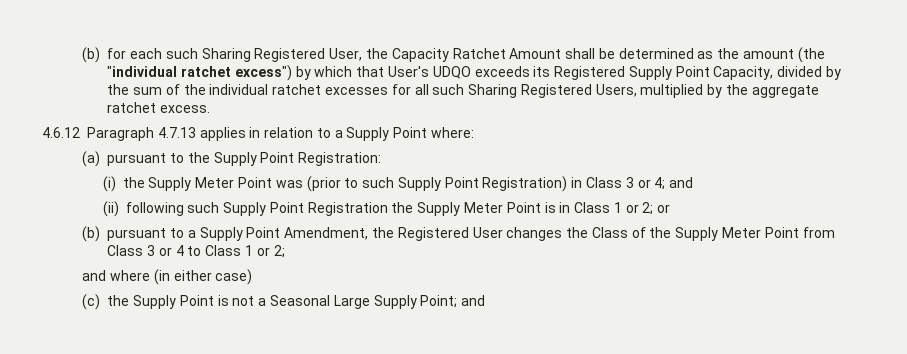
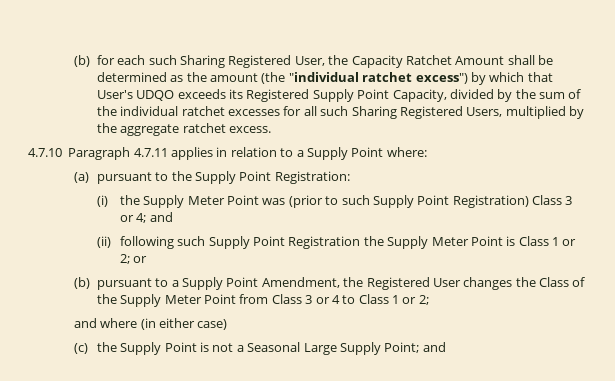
- 4.6.12 Paragraph 4.7.13 applies in relation to a Supply Point where:
+ 4.7.10 Paragraph 4.7.11 applies in relation to a Supply Point where:
- (i) the Supply Meter Point was (prior to such Supply Point Registration) in Class 3 or 4; and
+ (i) the Supply Meter Point was (prior to such Supply Point Registration) Class 3 or 4; and
- (ii) following such Supply Point Registration the Supply Meter Point is in Class 1 or 2; or
+ (ii) following such Supply Point Registration the Supply Meter Point is Class 1 or 2; or

